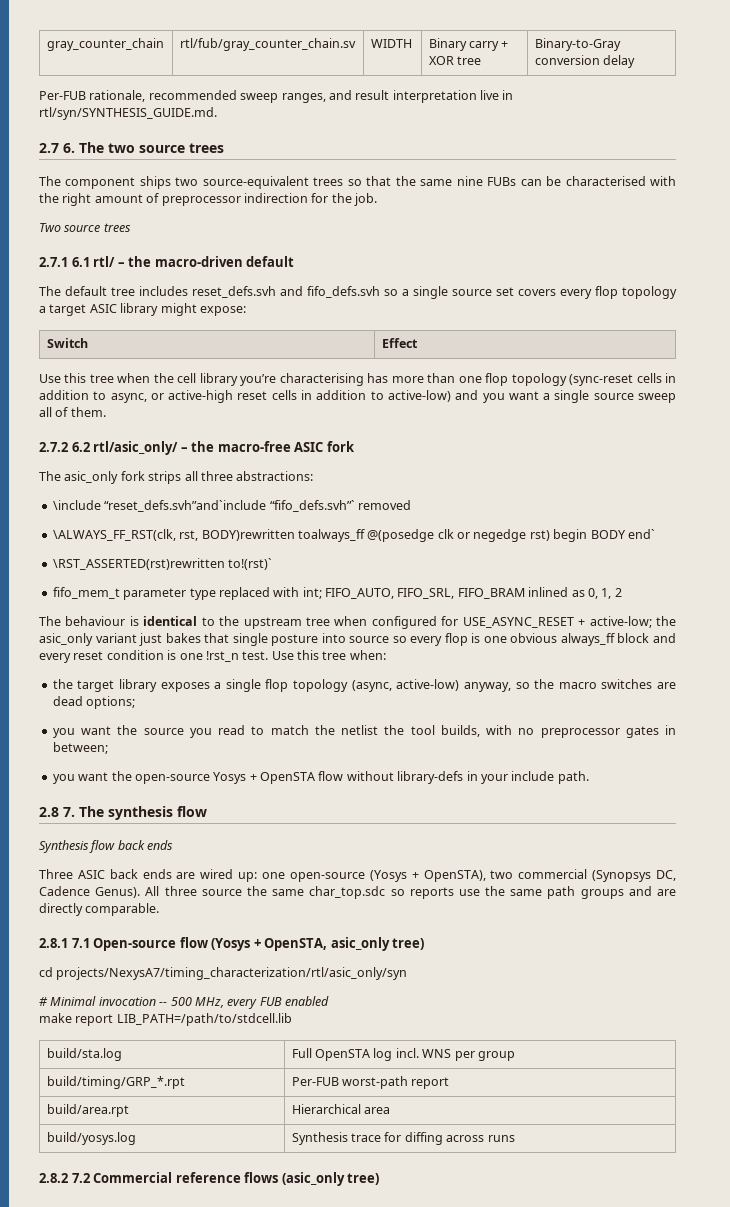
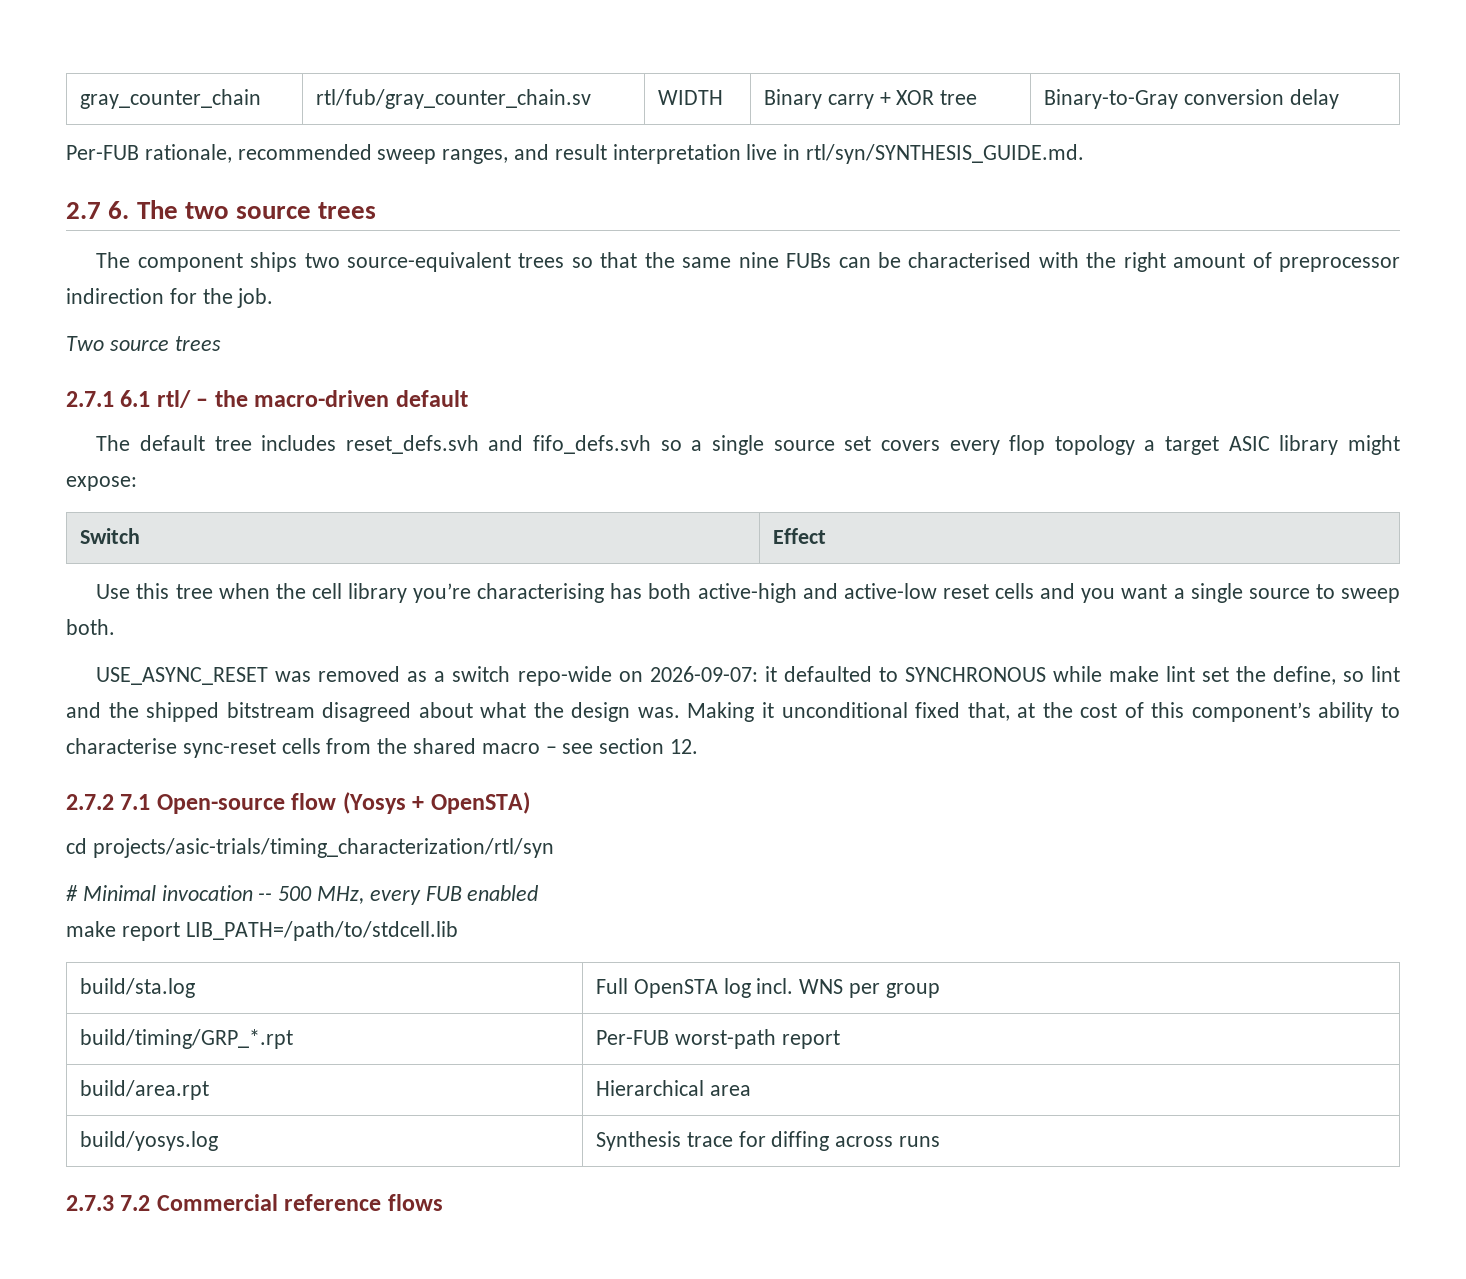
- Use this tree when the cell library you’re characterising has more than one flop topology (sync-reset cells in addition to async, or active-high reset cells in addition to active-low) and you want a single source sweep all of them.
- 2.7.2 6.2 rtl/asic_only/ – the macro-free ASIC fork
- The asic_only fork strips all three abstractions:
- \include “reset_defs.svh”and`include “fifo_defs.svh”` removed
- \ALWAYS_FF_RST(clk, rst, BODY)rewritten toalways_ff @(posedge clk or negedge rst) begin BODY end`
- \RST_ASSERTED(rst)rewritten to!(rst)`
- fifo_mem_t parameter type replaced with int; FIFO_AUTO, FIFO_SRL, FIFO_BRAM inlined as 0, 1, 2
- The behaviour is identical to the upstream tree when configured for USE_ASYNC_RESET + active-low; the asic_only variant just bakes that single posture into source so every flop is one obvious always_ff block and every reset condition is one !rst_n test. Use this tree when:
- the target library exposes a single flop topology (async, active-low) anyway, so the macro switches are dead options;
- you want the source you read to match the netlist the tool builds, with no preprocessor gates in between;
- you want the open-source Yosys + OpenSTA flow without library-defs in your include path.
- 2.8 7. The synthesis flow
- Synthesis flow back ends
- Three ASIC back ends are wired up: one open-source (Yosys + OpenSTA), two commercial (Synopsys DC, Cadence Genus). All three source the same char_top.sdc so reports use the same path groups and are directly comparable.
- 2.8.1 7.1 Open-source flow (Yosys + OpenSTA, asic_only tree)
+ Use this tree when the cell library you’re characterising has both active-high and active-low reset cells and you want a single source to sweep both.
+ USE_ASYNC_RESET was removed as a switch repo-wide on 2026-09-07: it defaulted to SYNCHRONOUS while make lint set the define, so lint and the shipped bitstream disagreed about what the design was. Making it unconditional fixed that, at the cost of this component’s ability to characterise sync-reset cells from the shared macro – see section 12.
+ 2.7.2 7.1 Open-source flow (Yosys + OpenSTA)
- cd projects/NexysA7/timing_characterization/rtl/asic_only/syn
+ cd projects/asic-trials/timing_characterization/rtl/syn
- 2.8.2 7.2 Commercial reference flows (asic_only tree)
+ 2.7.3 7.2 Commercial reference flows

